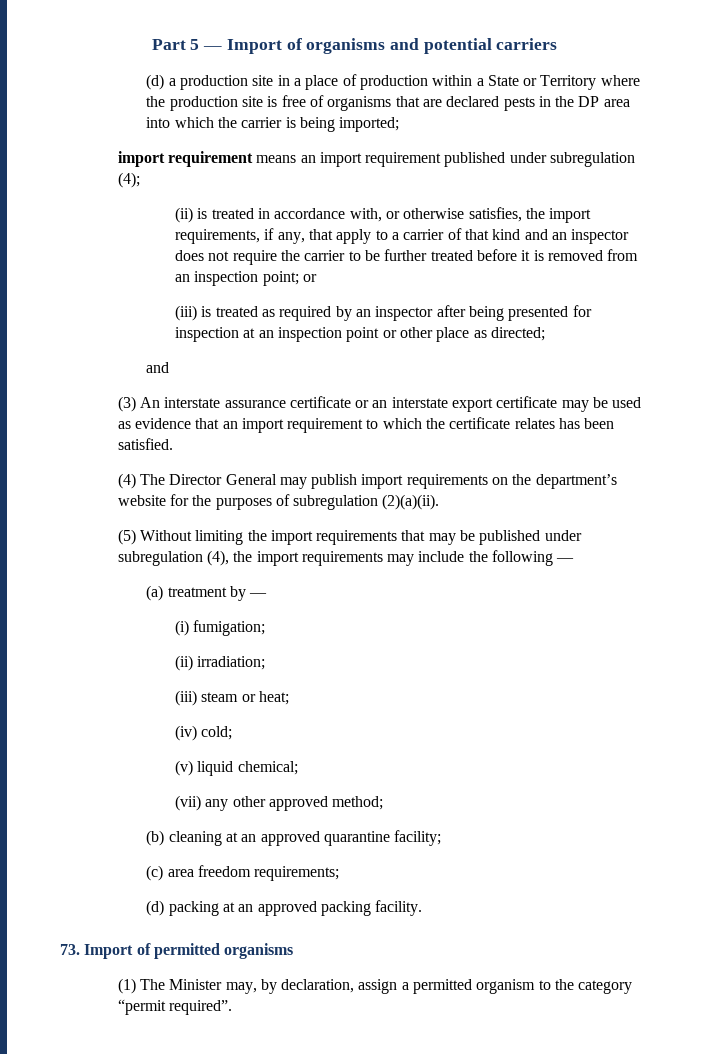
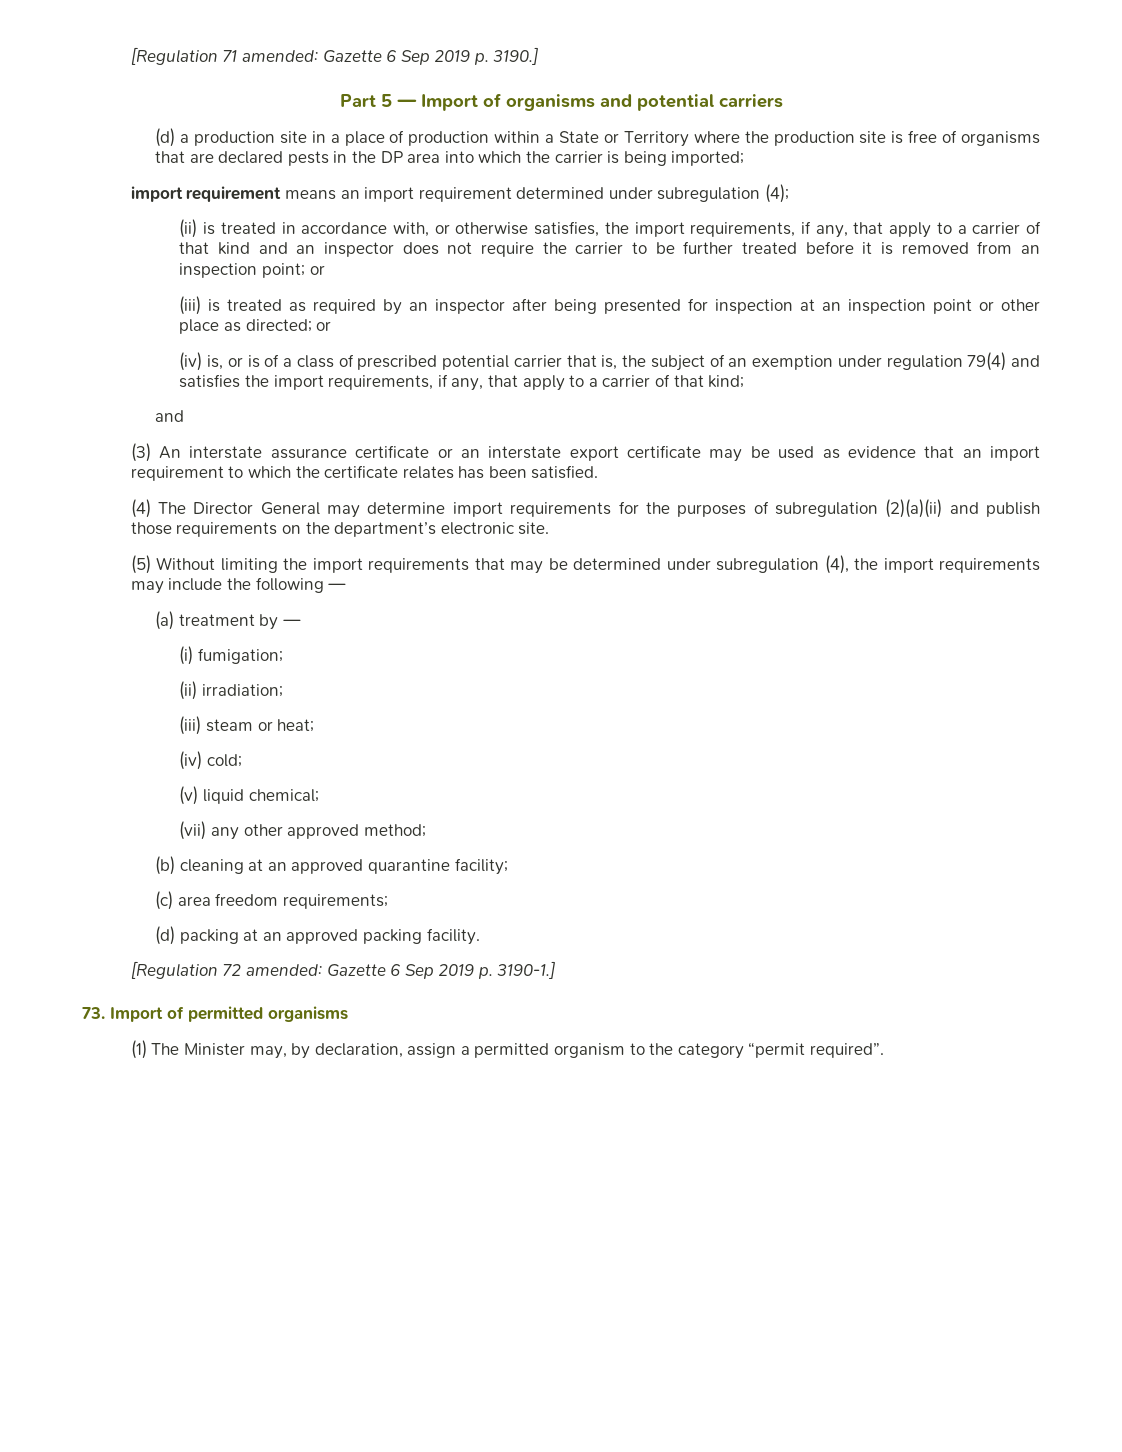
+ [Regulation 71 amended: Gazette 6 Sep 2019 p. 3190.]
- import requirement means an import requirement published under subregulation (4);
+ import requirement means an import requirement determined under subregulation (4);
- (iii) is treated as required by an inspector after being presented for inspection at an inspection point or other place as directed;
+ (iii) is treated as required by an inspector after being presented for inspection at an inspection point or other place as directed; or
+ (iv) is, or is of a class of prescribed potential carrier that is, the subject of an exemption under regulation 79(4) and satisfies the import requirements, if any, that apply to a carrier of that kind;
- (4) The Director General may publish import requirements on the department’s website for the purposes of subregulation (2)(a)(ii).
+ (4) The Director General may determine import requirements for the purposes of subregulation (2)(a)(ii) and publish those requirements on the department’s electronic site.
- (5) Without limiting the import requirements that may be published under subregulation (4), the import requirements may include the following —
+ (5) Without limiting the import requirements that may be determined under subregulation (4), the import requirements may include the following —
+ [Regulation 72 amended: Gazette 6 Sep 2019 p. 3190-1.]

